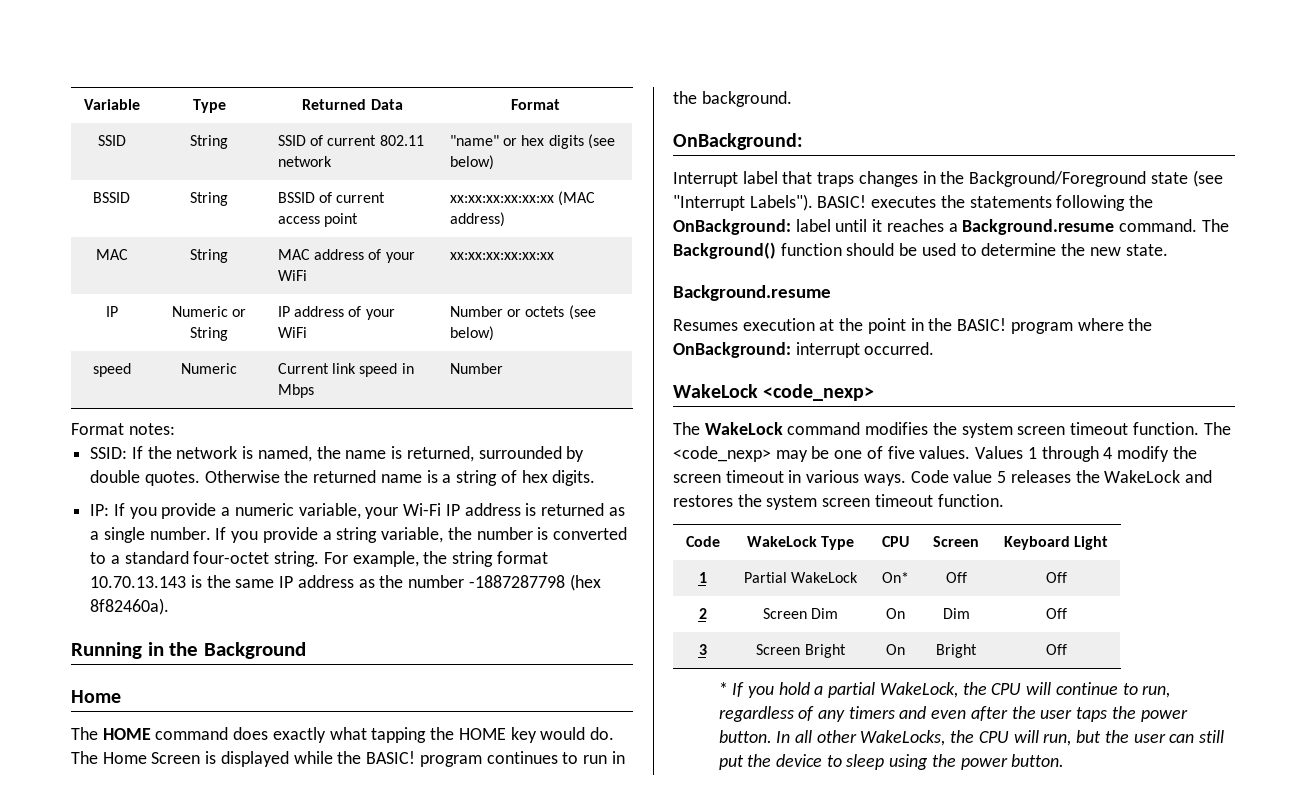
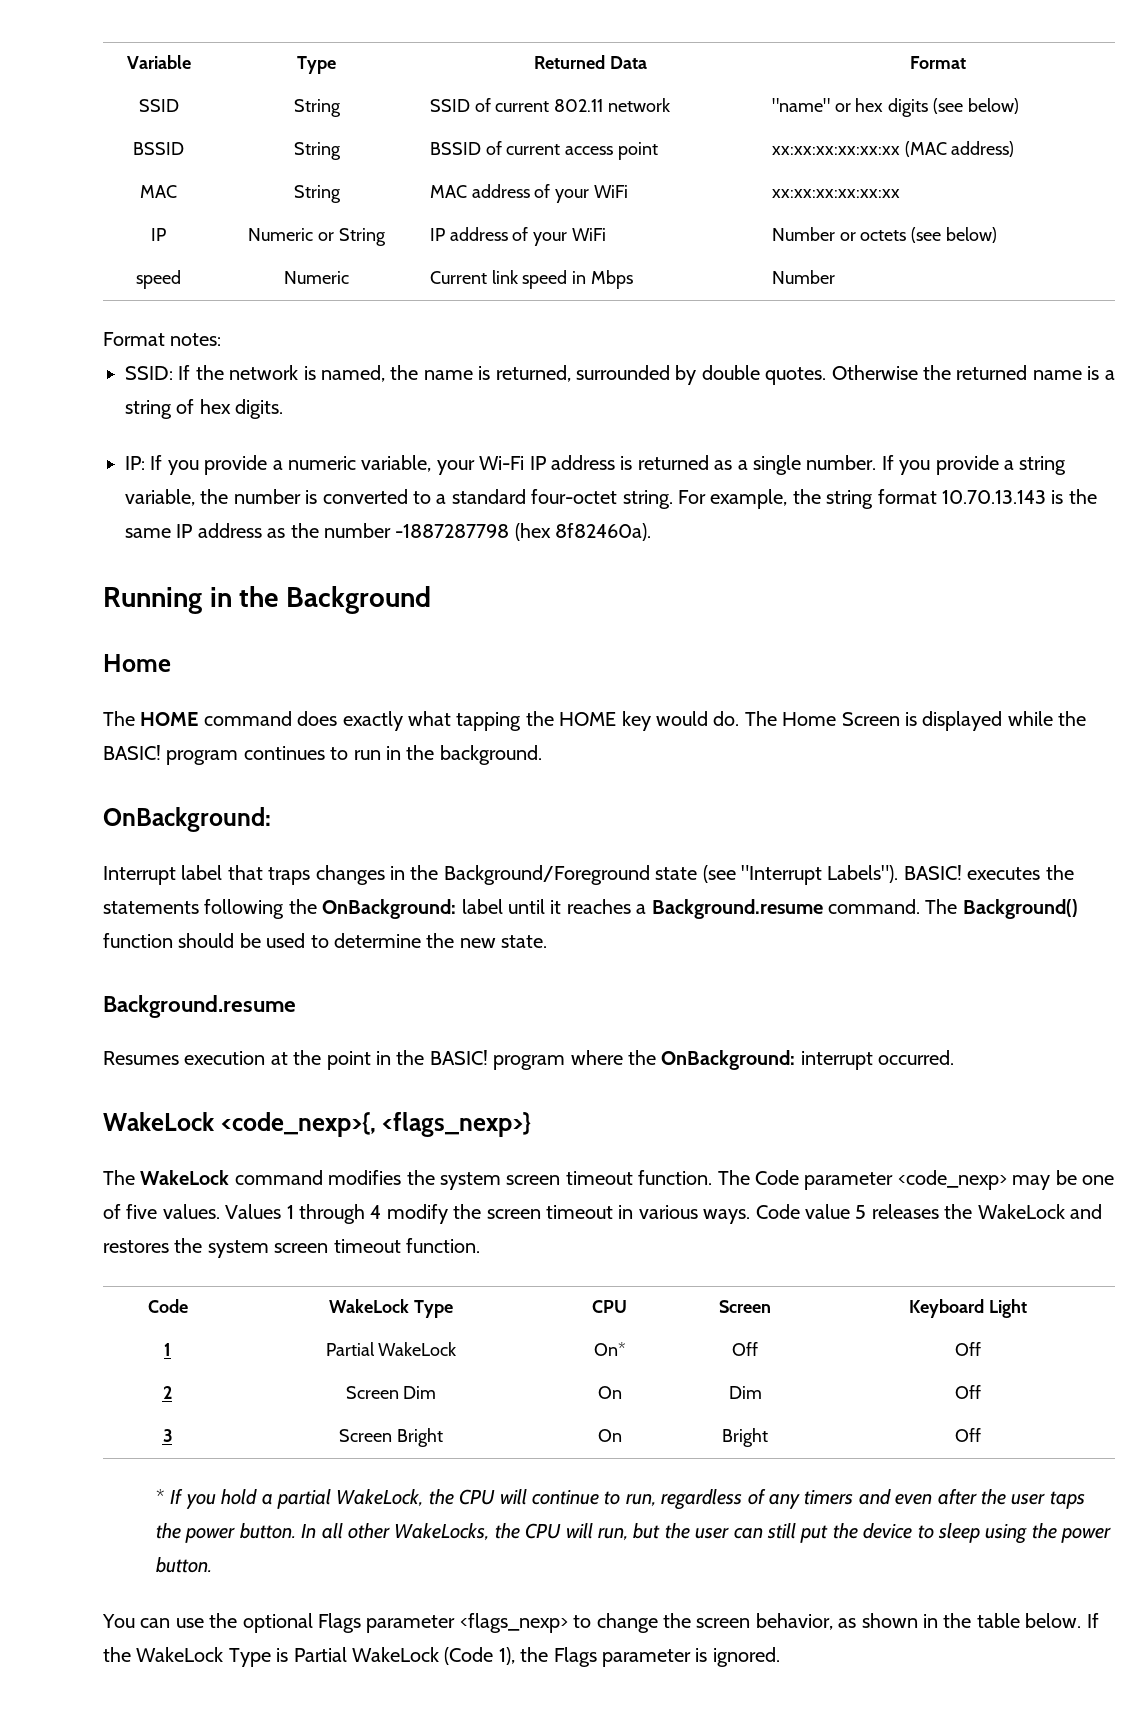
- WakeLock <code_nexp>
+ WakeLock <code_nexp>{, <flags_nexp>}
- The <code_nexp> may be one of five values.
+ The Code parameter <code_nexp> may be one of five values.
+ You can use the optional Flags parameter <flags_nexp> to change the screen behavior, as shown in the table below. If the WakeLock Type is Partial WakeLock (Code 1), the Flags parameter is ignored.

